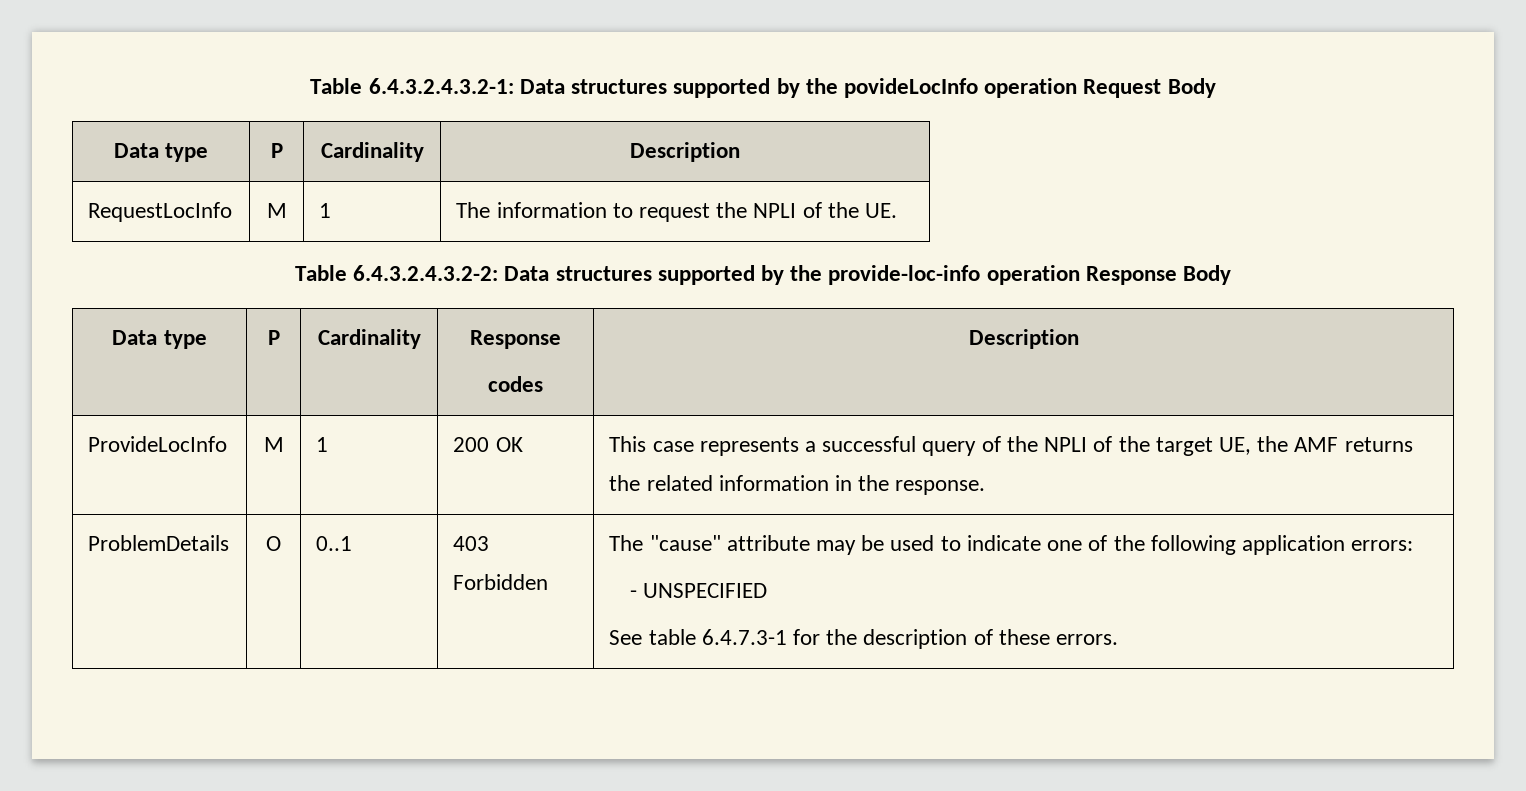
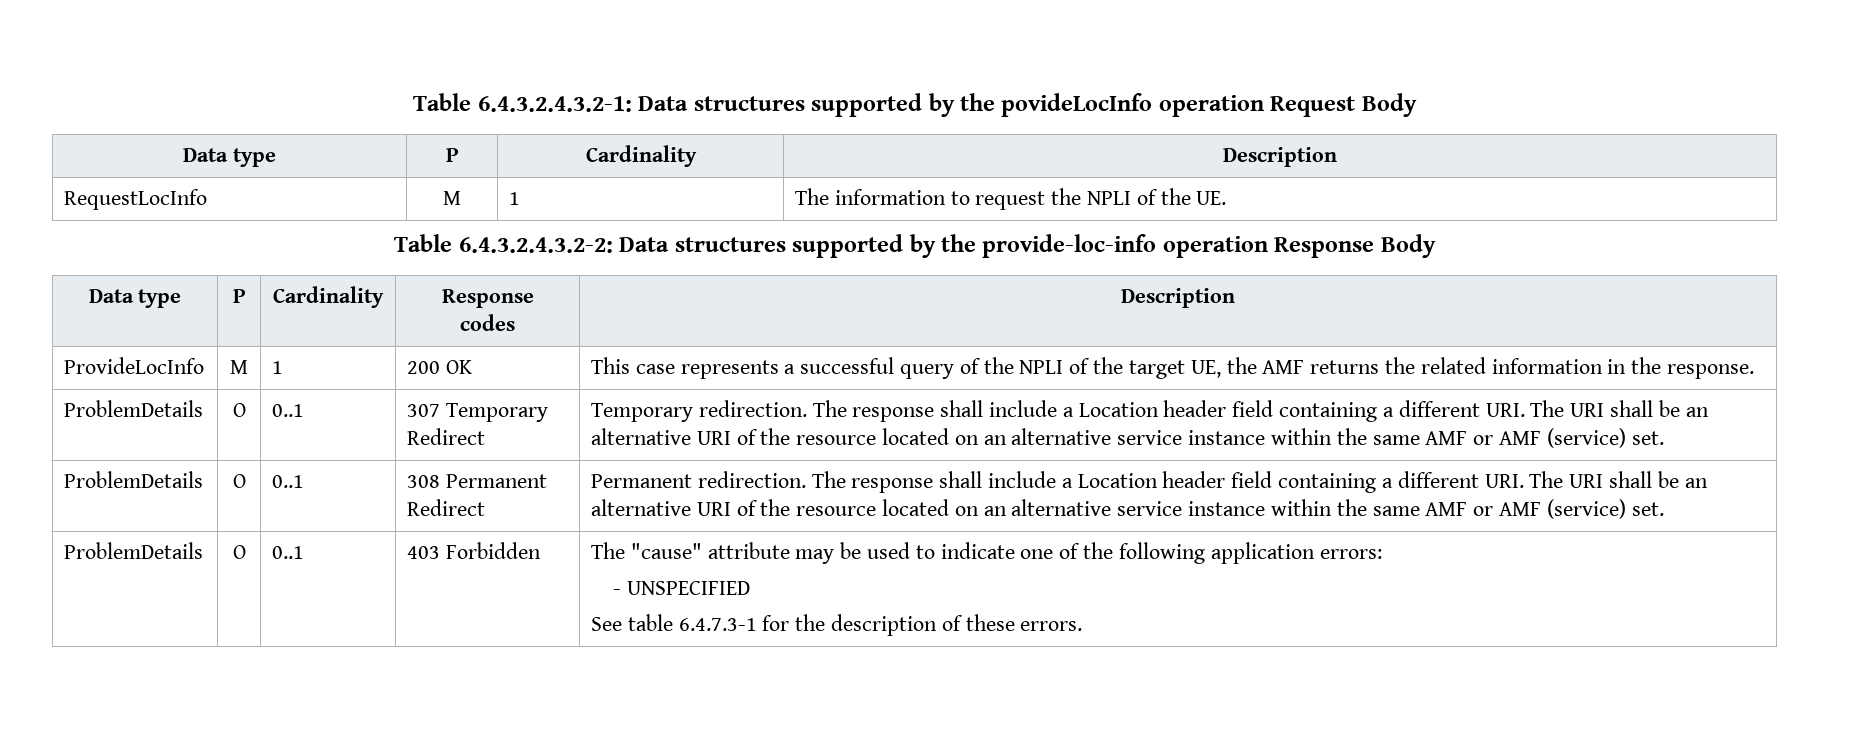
+ ProblemDetails | O | 0..1 | 307 Temporary Redirect | Temporary redirection. The response shall include a Location header field containing a different URI. The URI shall be an alternative URI of the resource located on an alternative service instance within the same AMF or AMF (service) set.
+ ProblemDetails | O | 0..1 | 308 Permanent Redirect | Permanent redirection. The response shall include a Location header field containing a different URI. The URI shall be an alternative URI of the resource located on an alternative service instance within the same AMF or AMF (service) set.

